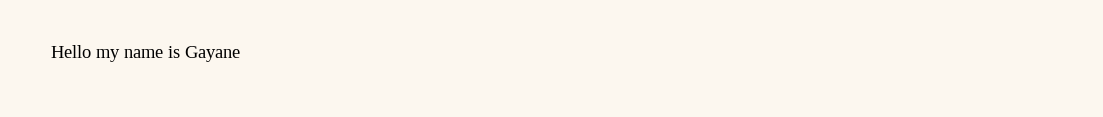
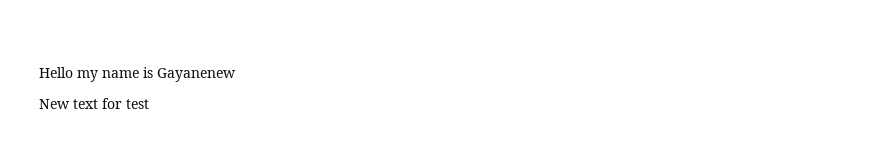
- Hello my name is Gayane
+ Hello my name is Gayanenew
+ New text for test

